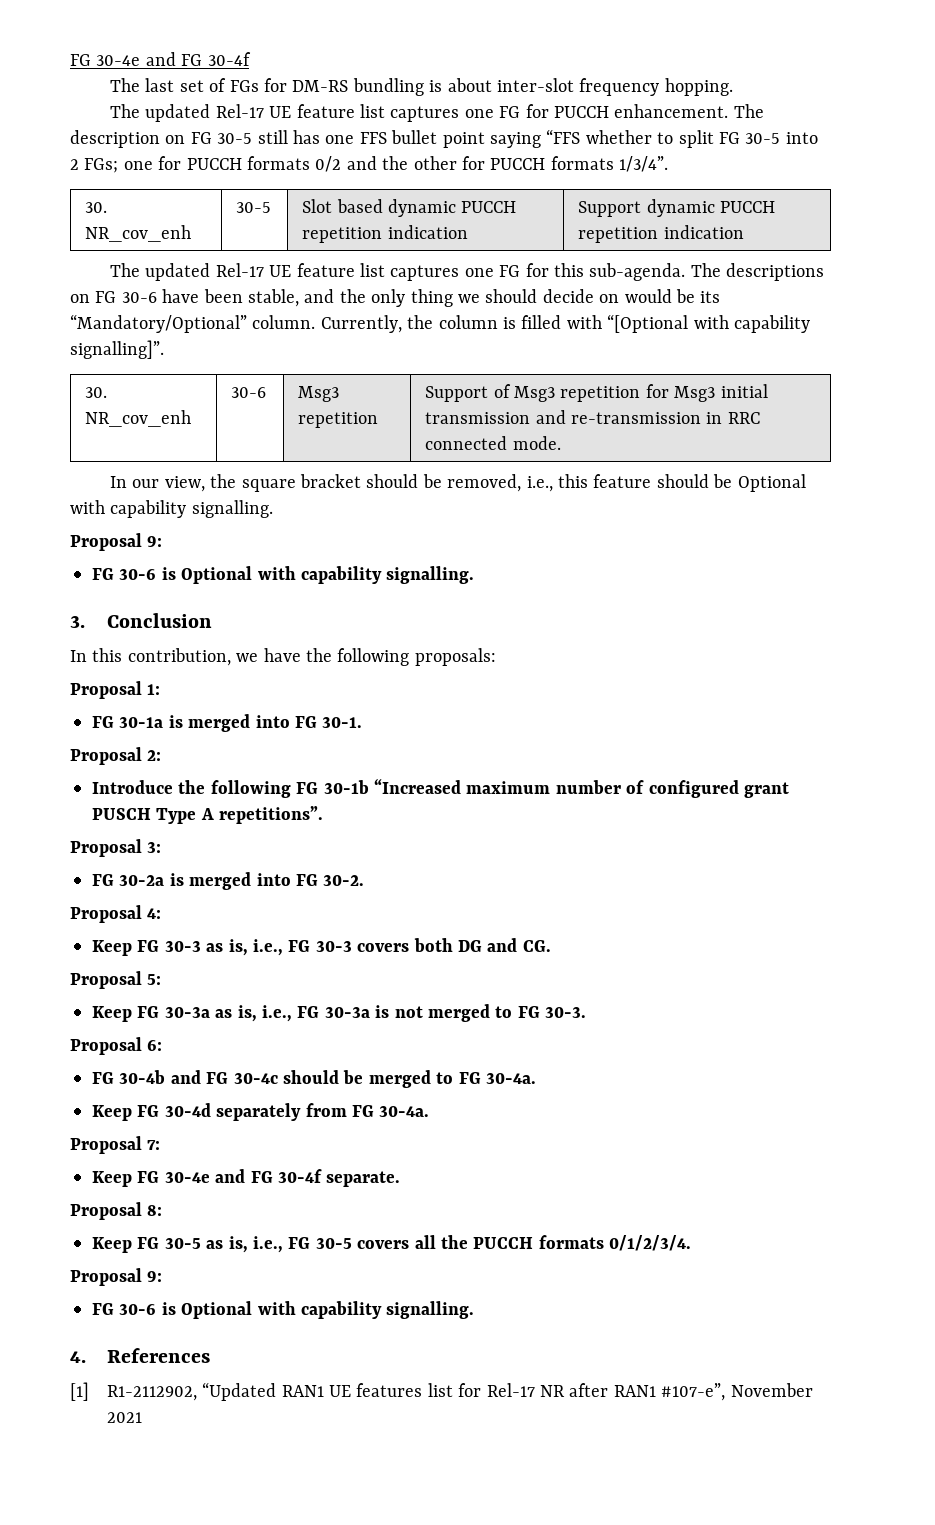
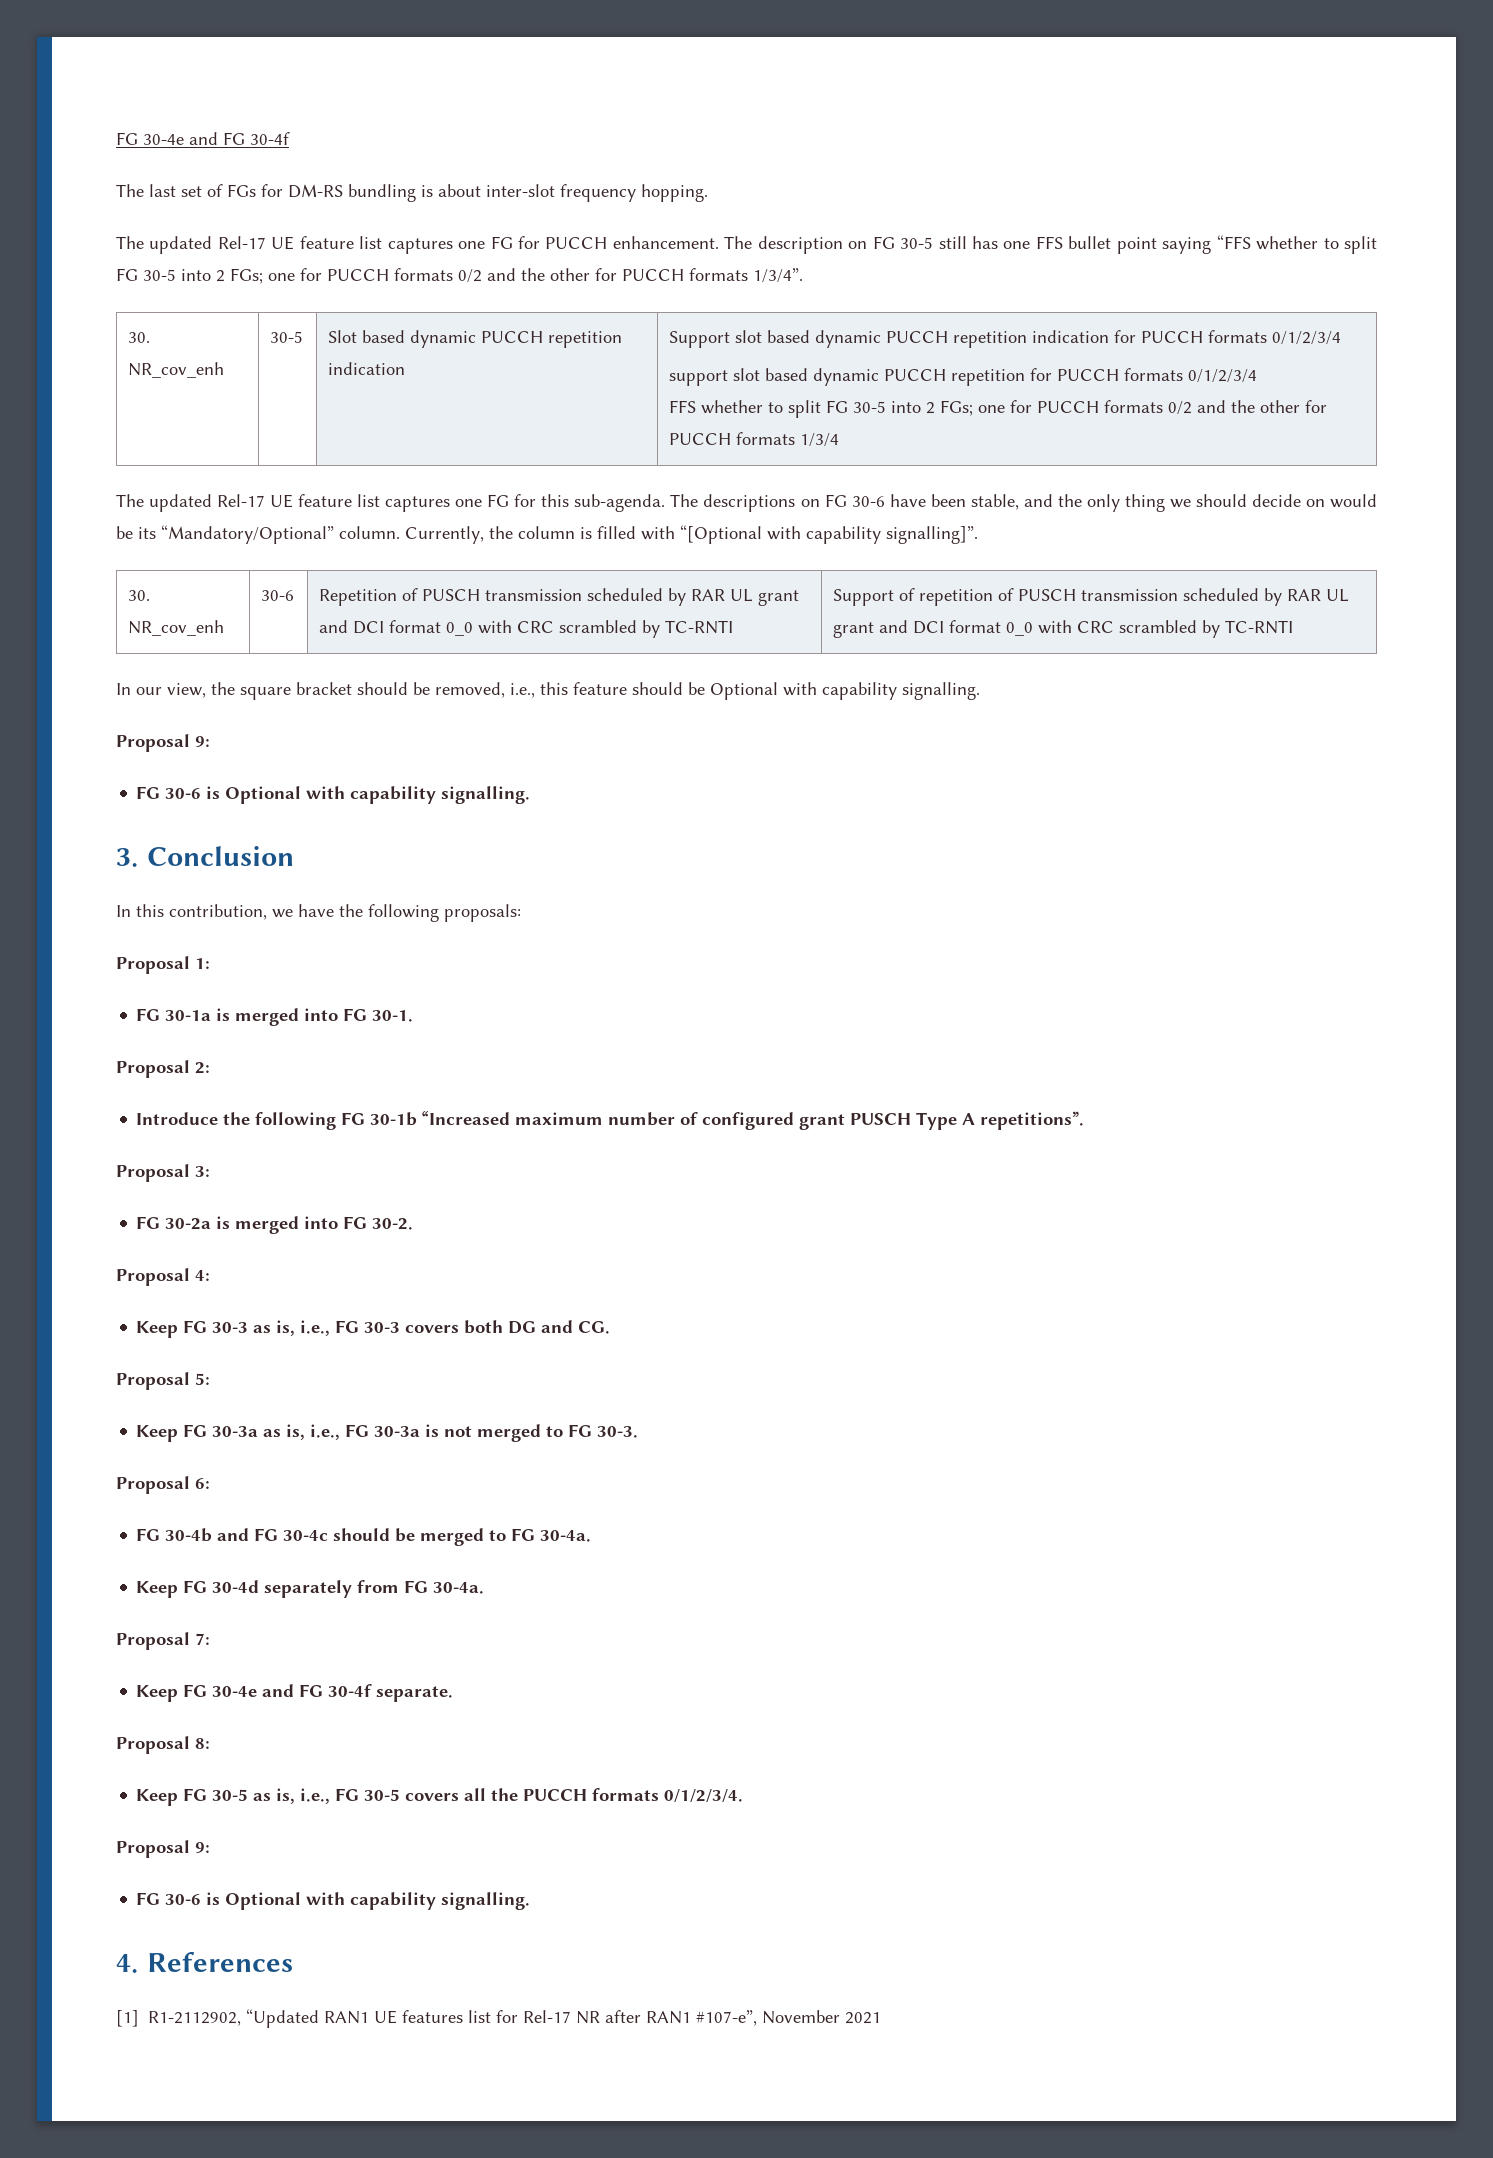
- Support dynamic PUCCH repetition indication
+ Support slot based dynamic PUCCH repetition indication for PUCCH formats 0/1/2/3/4
+ support slot based dynamic PUCCH repetition for PUCCH formats 0/1/2/3/4
+ FFS whether to split FG 30-5 into 2 FGs; one for PUCCH formats 0/2 and the other for PUCCH formats 1/3/4
- Msg3 repetition | Support of Msg3 repetition for Msg3 initial transmission and re-transmission in RRC connected mode.
+ Repetition of PUSCH transmission scheduled by RAR UL grant and DCI format 0_0 with CRC scrambled by TC-RNTI | Support of repetition of PUSCH transmission scheduled by RAR UL grant and DCI format 0_0 with CRC scrambled by TC-RNTI

